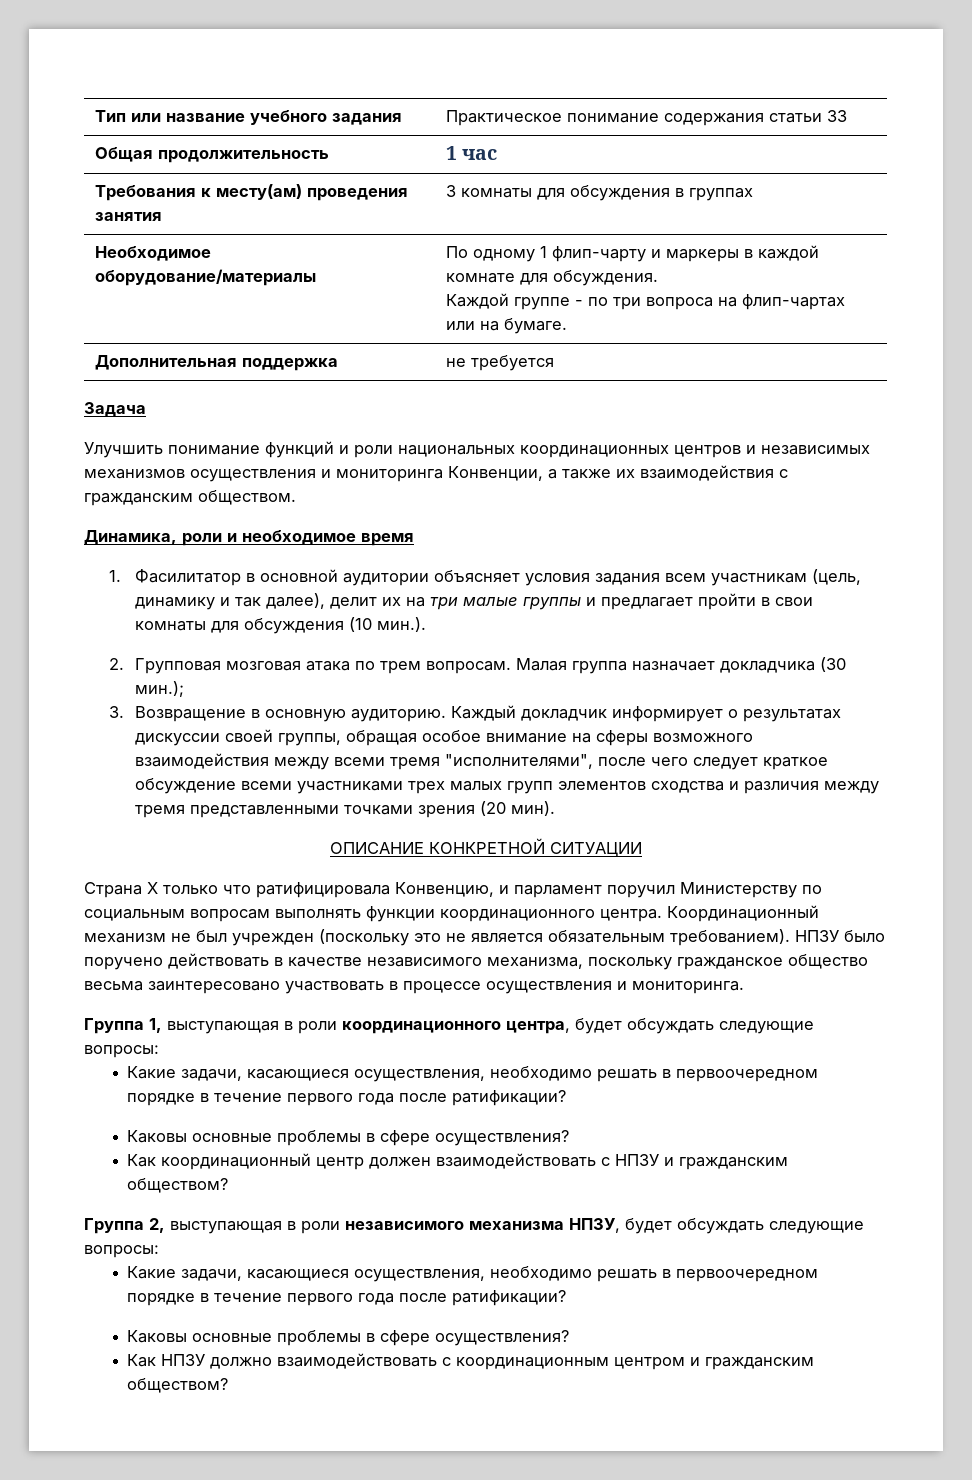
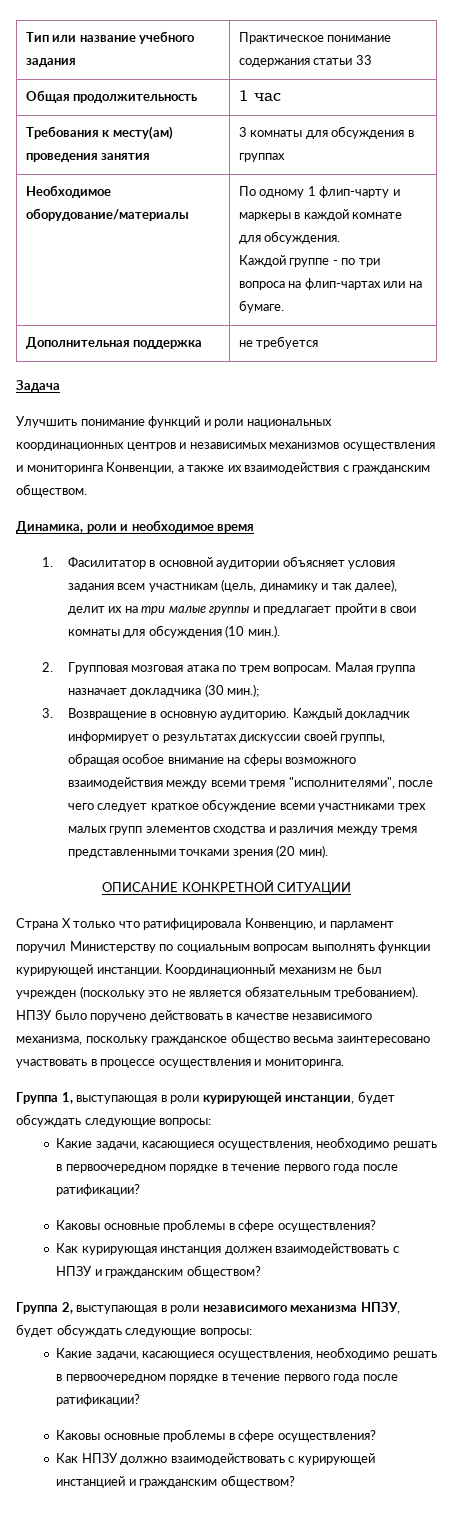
- Страна Х только что ратифицировала Конвенцию, и парламент поручил Министерству по социальным вопросам выполнять функции координационного центра.
+ Страна Х только что ратифицировала Конвенцию, и парламент поручил Министерству по социальным вопросам выполнять функции курирующей инстанции.
- Группа 1, выступающая в роли координационного центра, будет обсуждать следующие вопросы:
+ Группа 1, выступающая в роли курирующей инстанции, будет обсуждать следующие вопросы:
- Как координационный центр должен взаимодействовать с НПЗУ и гражданским обществом?
+ Как курирующая инстанция должен взаимодействовать с НПЗУ и гражданским обществом?
- Как НПЗУ должно взаимодействовать с координационным центром и гражданским обществом?
+ Как НПЗУ должно взаимодействовать с курирующей инстанцией и гражданским обществом?

